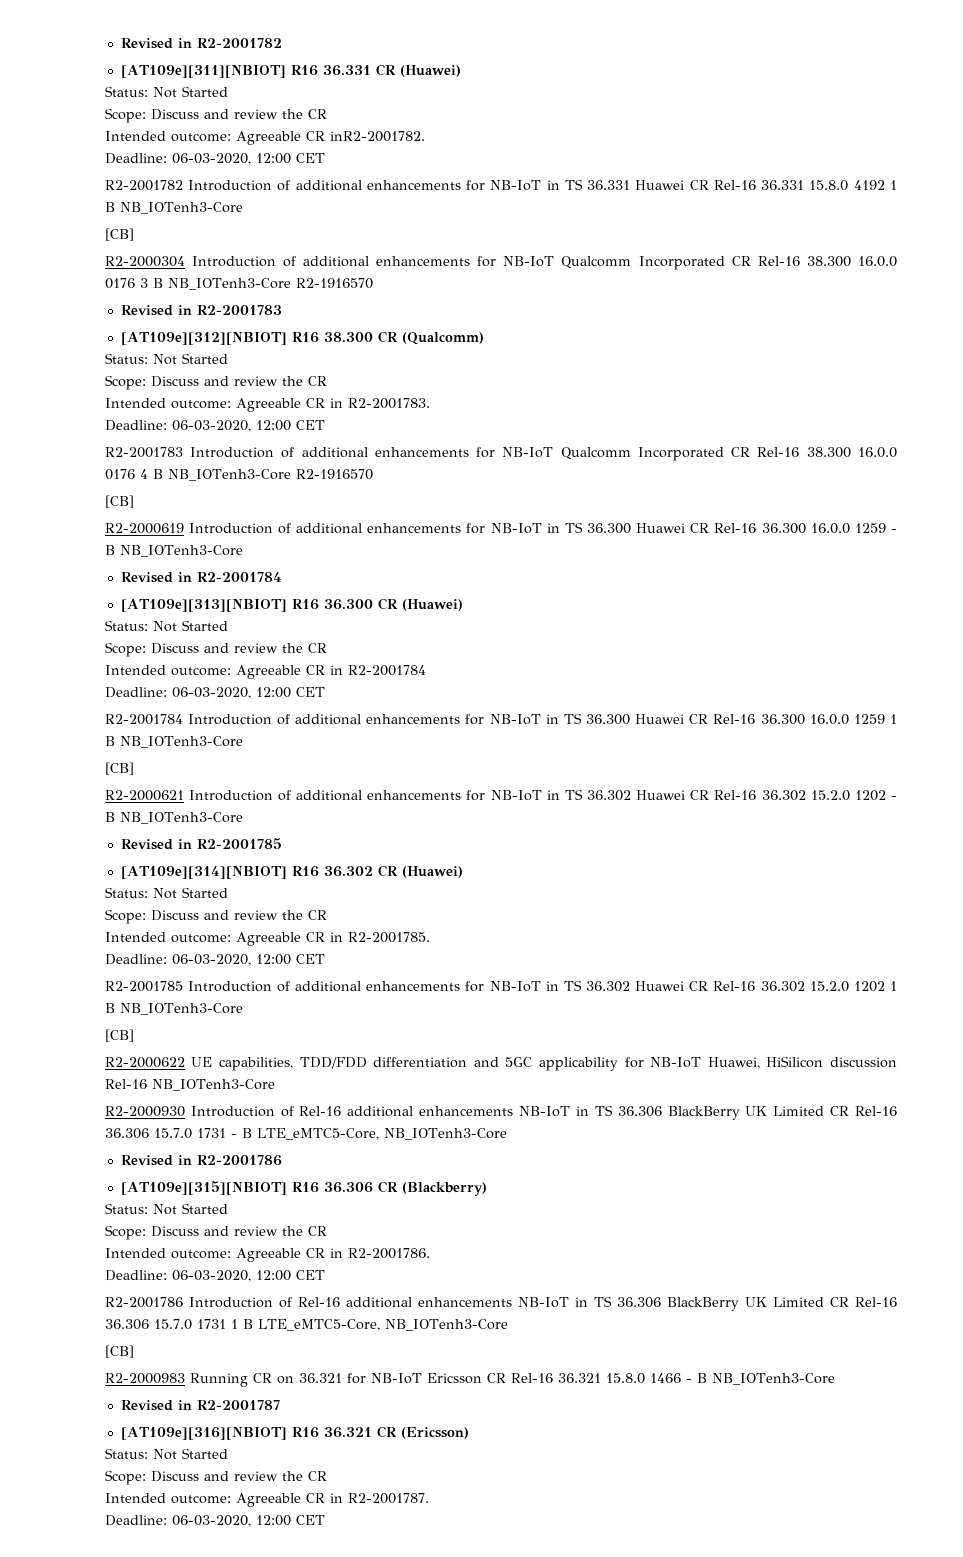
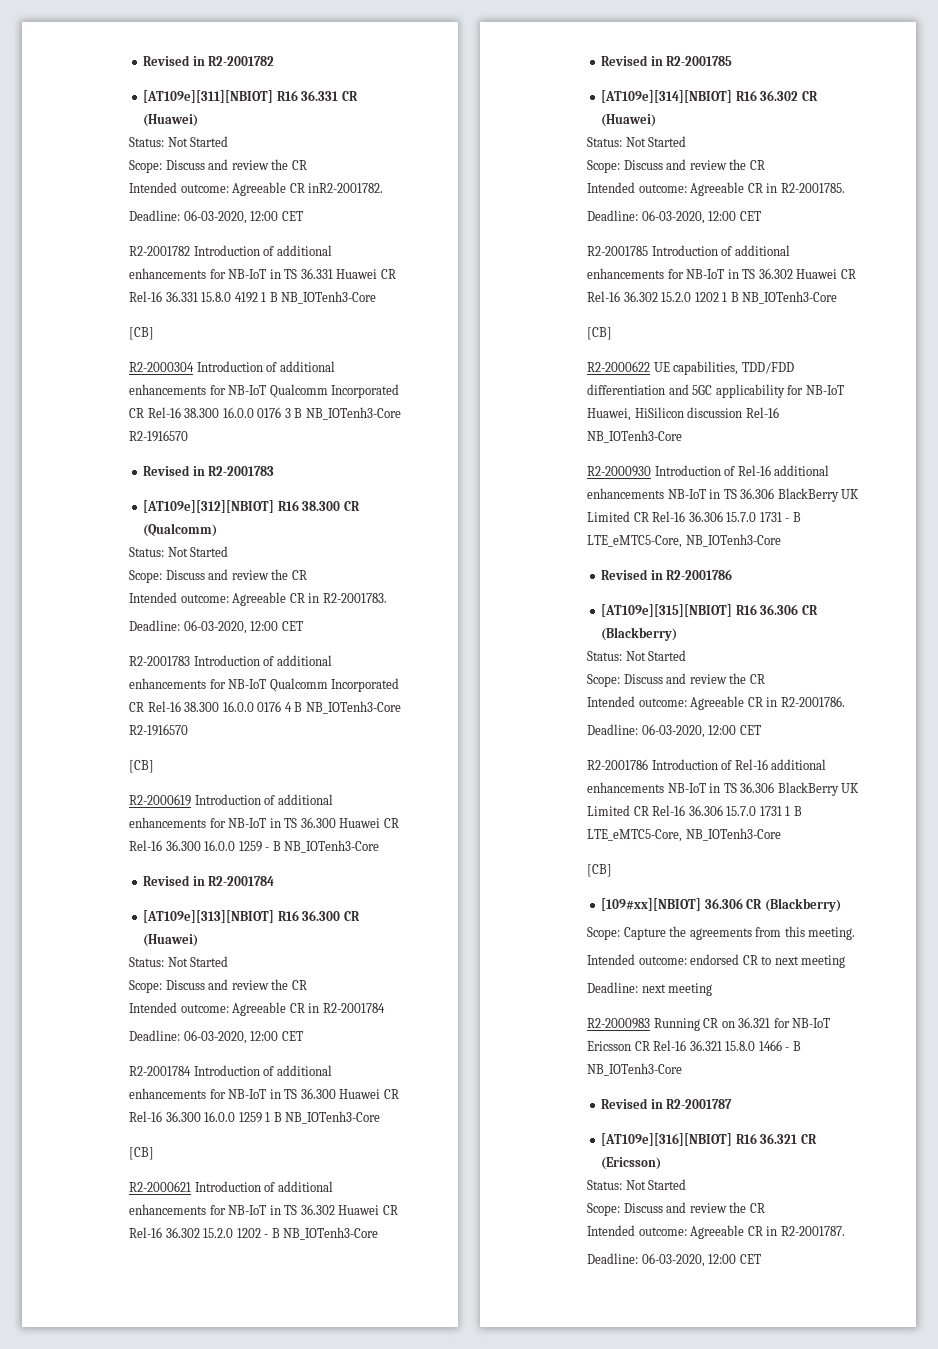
+ [109#xx][NBIOT] 36.306 CR (Blackberry)
+ Scope: Capture the agreements from this meeting.
+ Intended outcome: endorsed CR to next meeting
+ Deadline: next meeting

